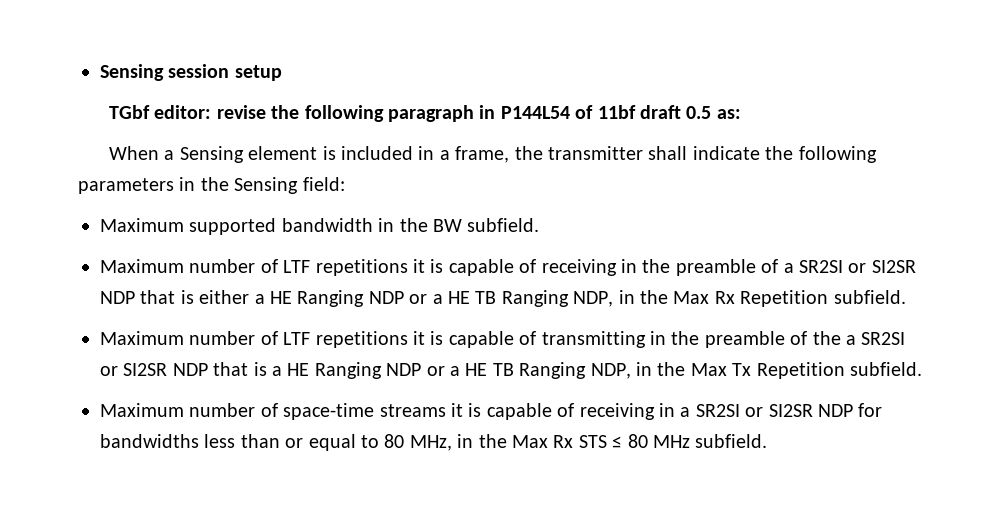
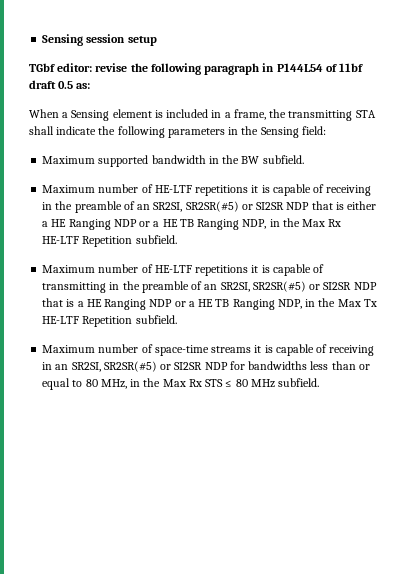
- When a Sensing element is included in a frame, the transmitter shall indicate the following parameters in the Sensing field:
+ When a Sensing element is included in a frame, the transmitting STA shall indicate the following parameters in the Sensing field:
- Maximum number of LTF repetitions it is capable of receiving in the preamble of a SR2SI or SI2SR NDP that is either a HE Ranging NDP or a HE TB Ranging NDP, in the Max Rx Repetition subfield.
- Maximum number of LTF repetitions it is capable of transmitting in the preamble of the a SR2SI or SI2SR NDP that is a HE Ranging NDP or a HE TB Ranging NDP, in the Max Tx Repetition subfield.
+ Maximum number of HE-LTF repetitions it is capable of receiving in the preamble of an SR2SI, SR2SR(#5) or SI2SR NDP that is either a HE Ranging NDP or a HE TB Ranging NDP, in the Max Rx HE-LTF Repetition subfield.
+ Maximum number of HE-LTF repetitions it is capable of transmitting in the preamble of an SR2SI, SR2SR(#5) or SI2SR NDP that is a HE Ranging NDP or a HE TB Ranging NDP, in the Max Tx HE-LTF Repetition subfield.
- Maximum number of space-time streams it is capable of receiving in a SR2SI or SI2SR NDP for bandwidths less than or equal to 80 MHz, in the Max Rx STS ≤ 80 MHz subfield.
+ Maximum number of space-time streams it is capable of receiving in an SR2SI, SR2SR(#5) or SI2SR NDP for bandwidths less than or equal to 80 MHz, in the Max Rx STS ≤ 80 MHz subfield.

